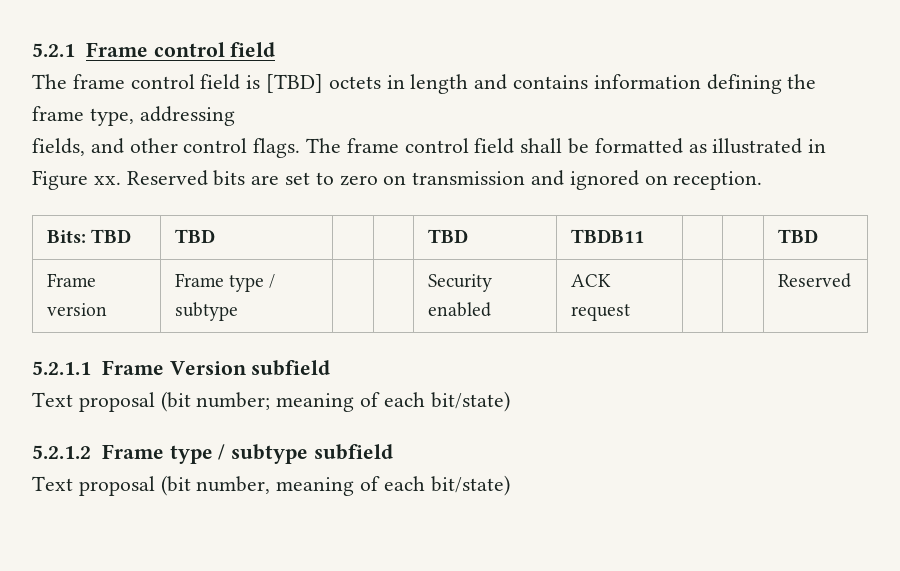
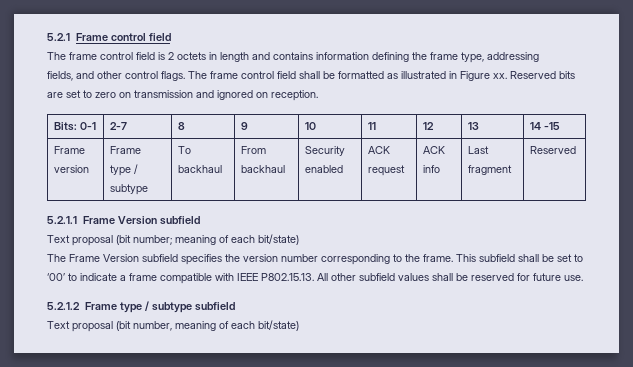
- The frame control field is [TBD] octets in length and contains information defining the frame type, addressing
+ The frame control field is 2 octets in length and contains information defining the frame type, addressing
- Bits: TBD | TBD | | | TBD | TBDB11 | | | TBD
+ Bits: 0-1 | 2-7 | 8 | 9 | 10 | 11 | 12 | 13 | 14 -15
- Frame version | Frame type / subtype | | | Security enabled | ACK request | | | Reserved
+ Frame version | Frame type / subtype | To backhaul | From backhaul | Security enabled | ACK request | ACK info | Last fragment | Reserved
+ The Frame Version subfield specifies the version number corresponding to the frame. This subfield shall be set to ‘00’ to indicate a frame compatible with IEEE P802.15.13. All other subfield values shall be reserved for future use.

